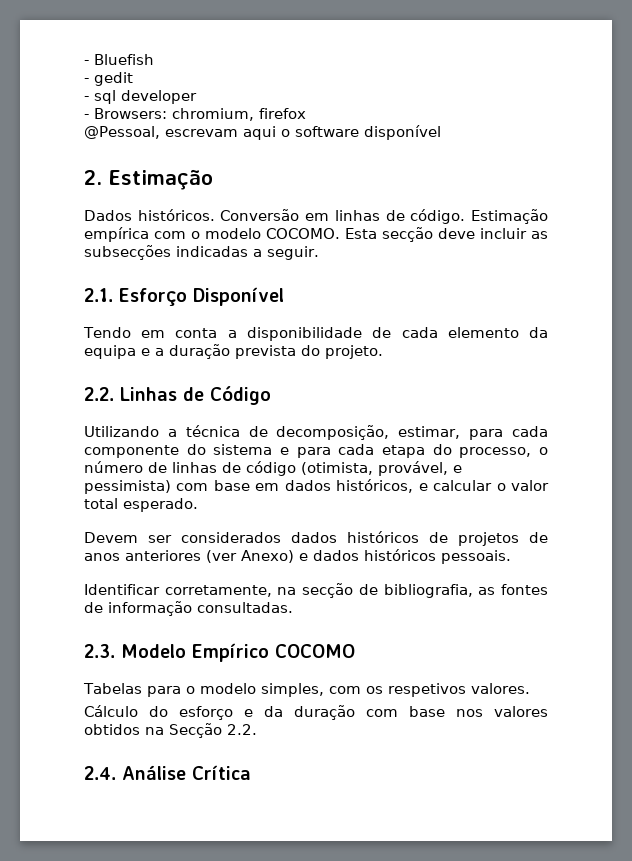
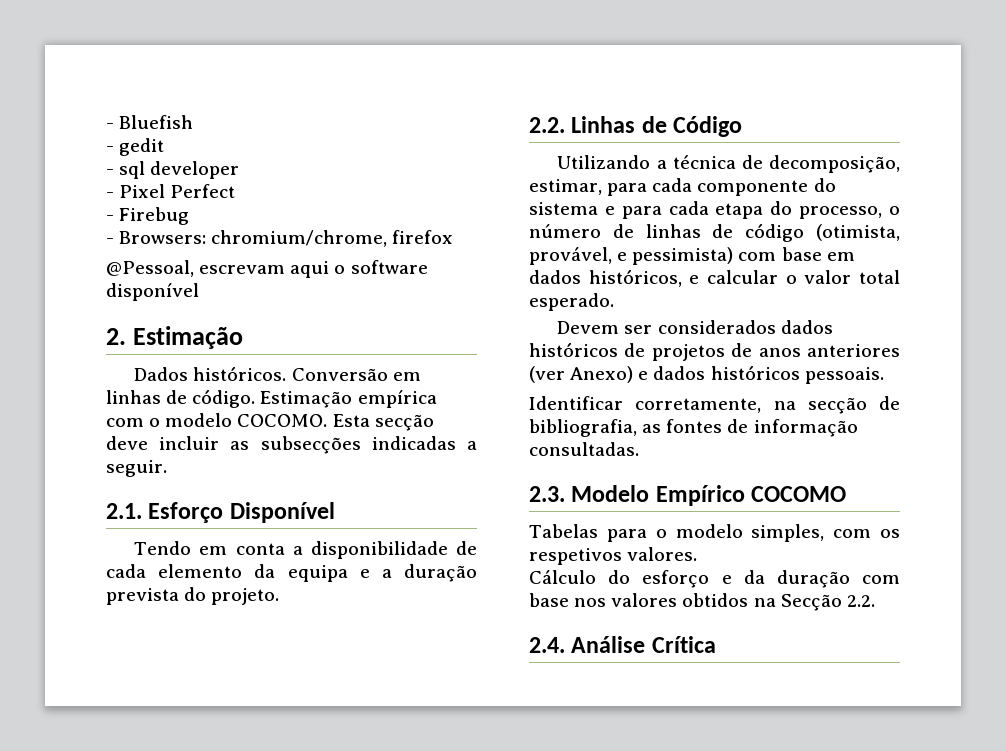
+ - Pixel Perfect
+ - Firebug
- - Browsers: chromium, firefox
+ - Browsers: chromium/chrome, firefox

